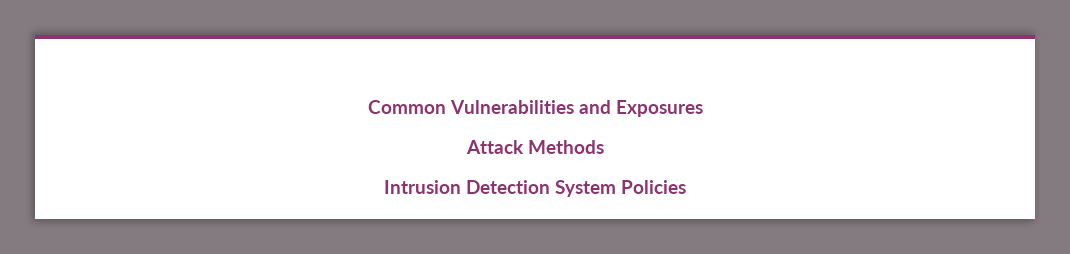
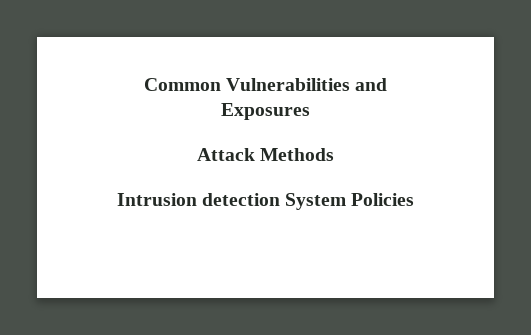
- Intrusion Detection System Policies
+ Intrusion detection System Policies

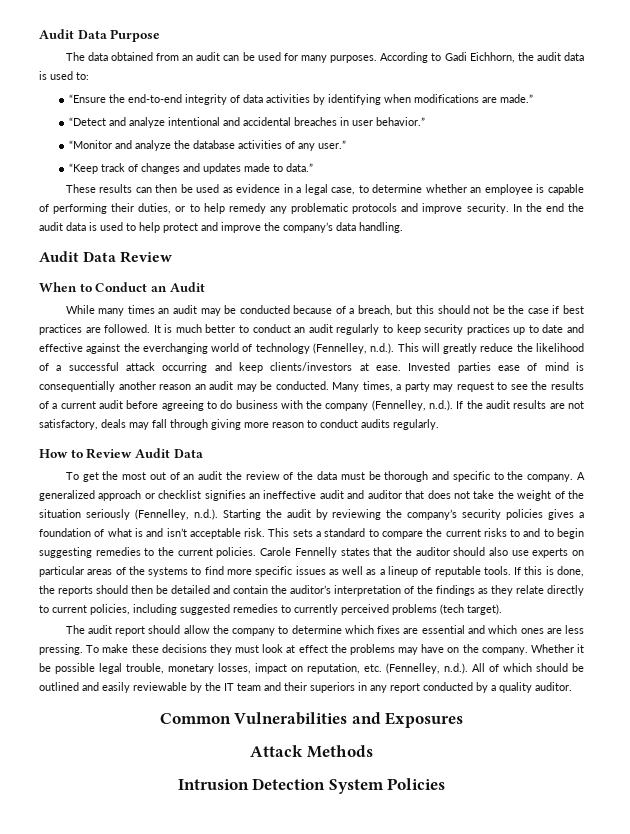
+ Audit Data Purpose
+ The data obtained from an audit can be used for many purposes. According to Gadi Eichhorn, the audit data is used to:
+ “Ensure the end-to-end integrity of data activities by identifying when modifications are made.”
+ “Detect and analyze intentional and accidental breaches in user behavior.”
+ “Monitor and analyze the database activities of any user.”
+ “Keep track of changes and updates made to data.”
+ These results can then be used as evidence in a legal case, to determine whether an employee is capable of performing their duties, or to help remedy any problematic protocols and improve security. In the end the audit data is used to help protect and improve the company’s data handling.
+ Audit Data Review
+ When to Conduct an Audit
+ While many times an audit may be conducted because of a breach, but this should not be the case if best practices are followed. It is much better to conduct an audit regularly to keep security practices up to date and effective against the everchanging world of technology (Fennelley, n.d.). This will greatly reduce the likelihood of a successful attack occurring and keep clients/investors at ease. Invested parties ease of mind is consequentially another reason an audit may be conducted. Many times, a party may request to see the results of a current audit before agreeing to do business with the company (Fennelley, n.d.). If the audit results are not satisfactory, deals may fall through giving more reason to conduct audits regularly.
+ How to Review Audit Data
+ To get the most out of an audit the review of the data must be thorough and specific to the company. A generalized approach or checklist signifies an ineffective audit and auditor that does not take the weight of the situation seriously (Fennelley, n.d.). Starting the audit by reviewing the company’s security policies gives a foundation of what is and isn’t acceptable risk. This sets a standard to compare the current risks to and to begin suggesting remedies to the current policies. Carole Fennelly states that the auditor should also use experts on particular areas of the systems to find more specific issues as well as a lineup of reputable tools. If this is done, the reports should then be detailed and contain the auditor’s interpretation of the findings as they relate directly to current policies, including suggested remedies to currently perceived problems (tech target).
+ The audit report should allow the company to determine which fixes are essential and which ones are less pressing. To make these decisions they must look at effect the problems may have on the company. Whether it be possible legal trouble, monetary losses, impact on reputation, etc. (Fennelley, n.d.). All of which should be outlined and easily reviewable by the IT team and their superiors in any report conducted by a quality auditor.
- Intrusion detection System Policies
+ Intrusion Detection System Policies

